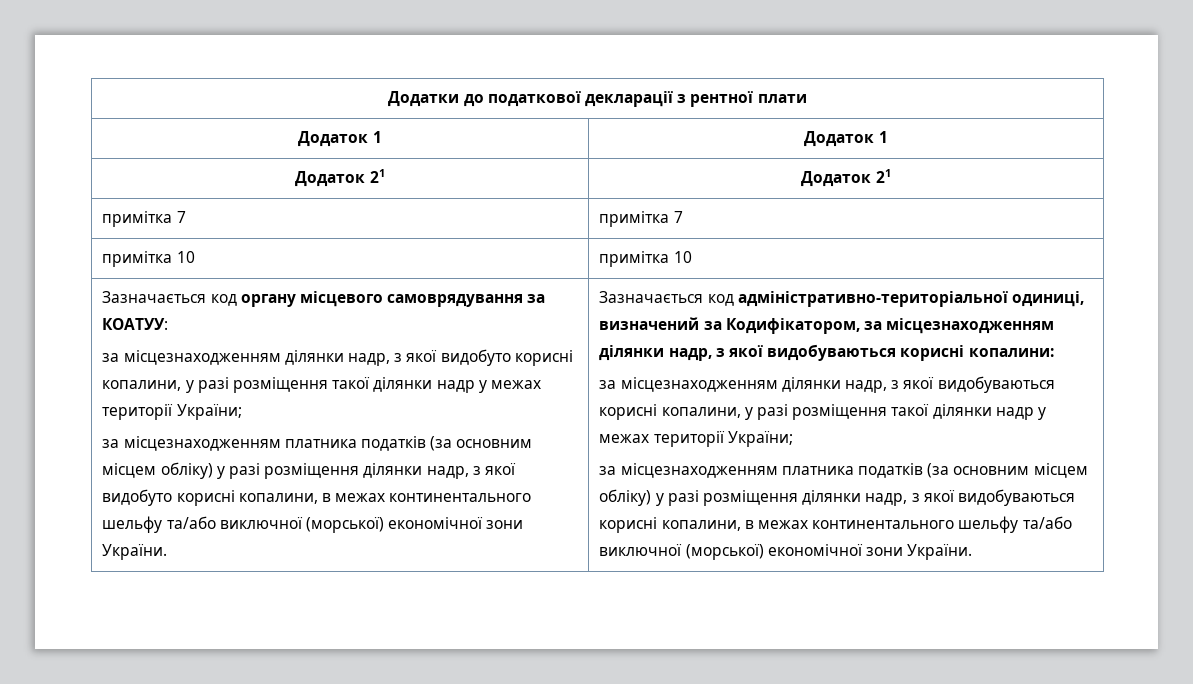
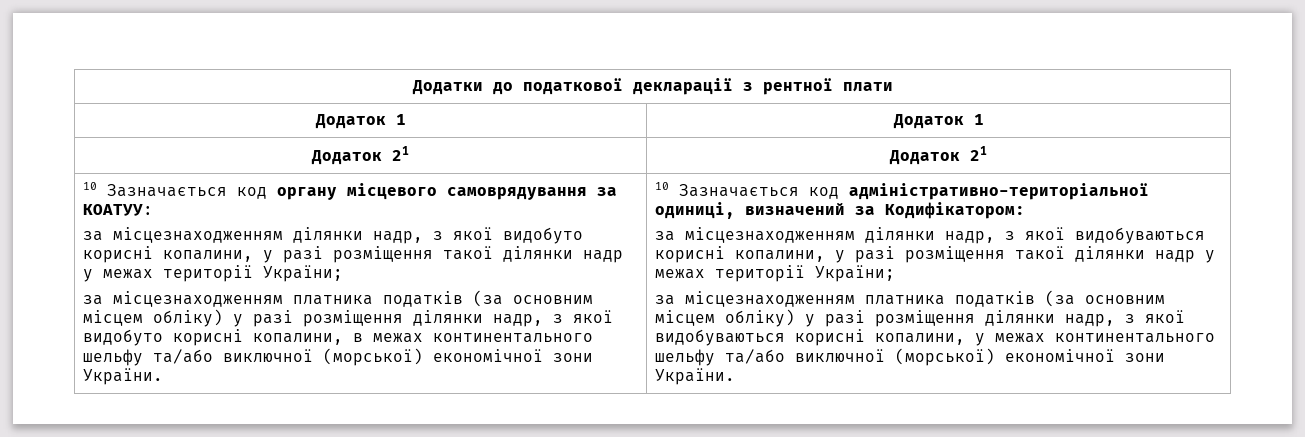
- примітка 7 | примітка 7
- примітка 10 | примітка 10
- Зазначається код органу місцевого самоврядування за КОАТУУ:
+ 10 Зазначається код органу місцевого самоврядування за КОАТУУ:
- Зазначається код адміністративно-територіальної одиниці, визначений за Кодифікатором, за місцезнаходженням ділянки надр, з якої видобуваються корисні копалини:
+ 10 Зазначається код адміністративно-територіальної одиниці, визначений за Кодифікатором:
- за місцезнаходженням платника податків (за основним місцем обліку) у разі розміщення ділянки надр, з якої видобуваються корисні копалини, в межах континентального шельфу та/або виключної (морської) економічної зони України.
+ за місцезнаходженням платника податків (за основним місцем обліку) у разі розміщення ділянки надр, з якої видобуваються корисні копалини, у межах континентального шельфу та/або виключної (морської) економічної зони України.

